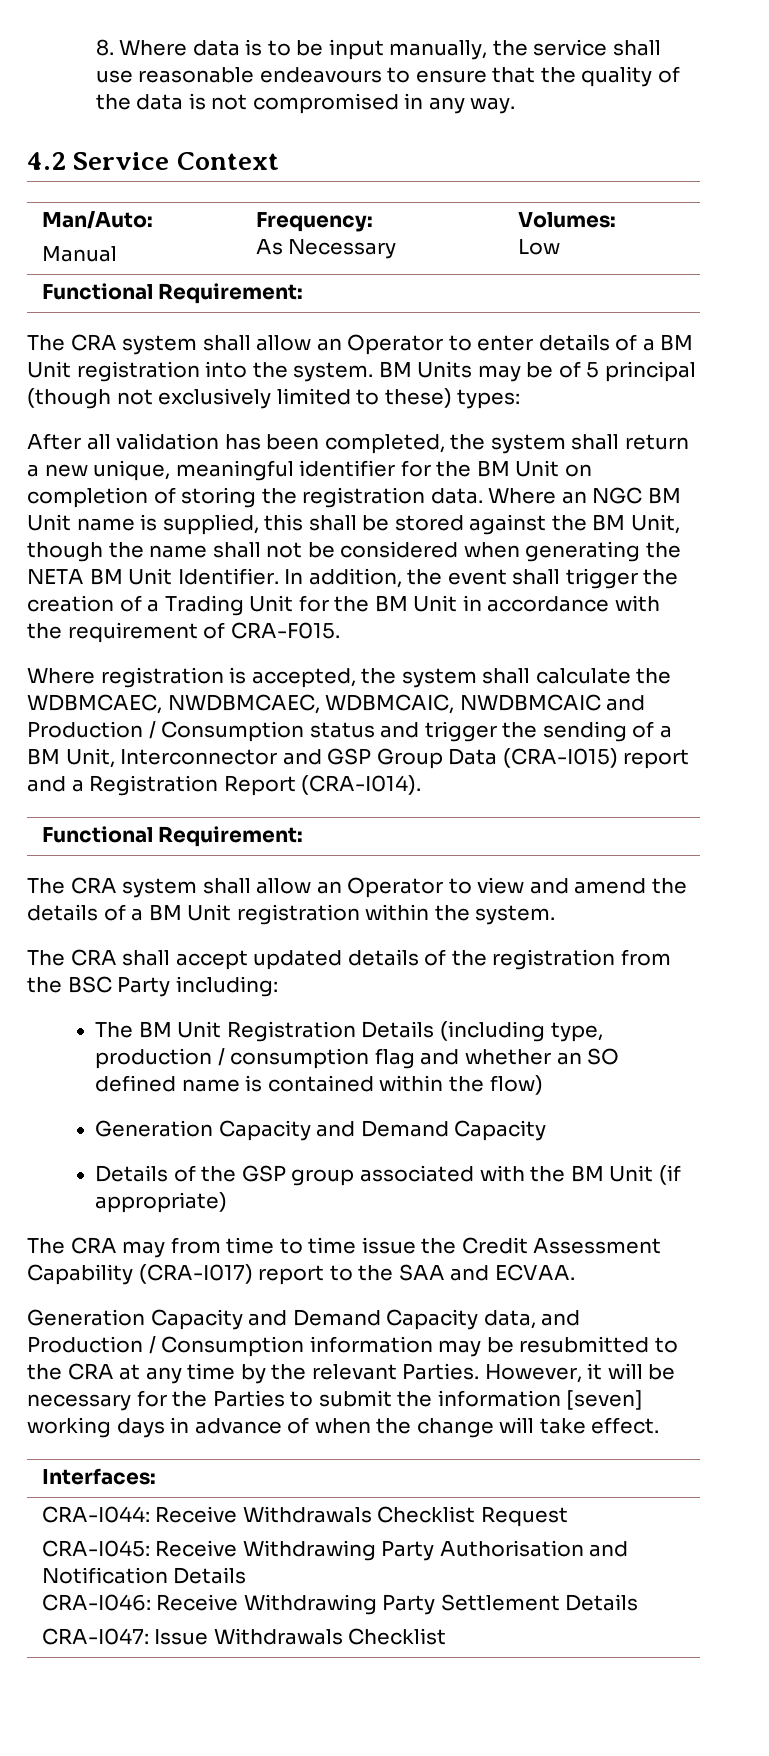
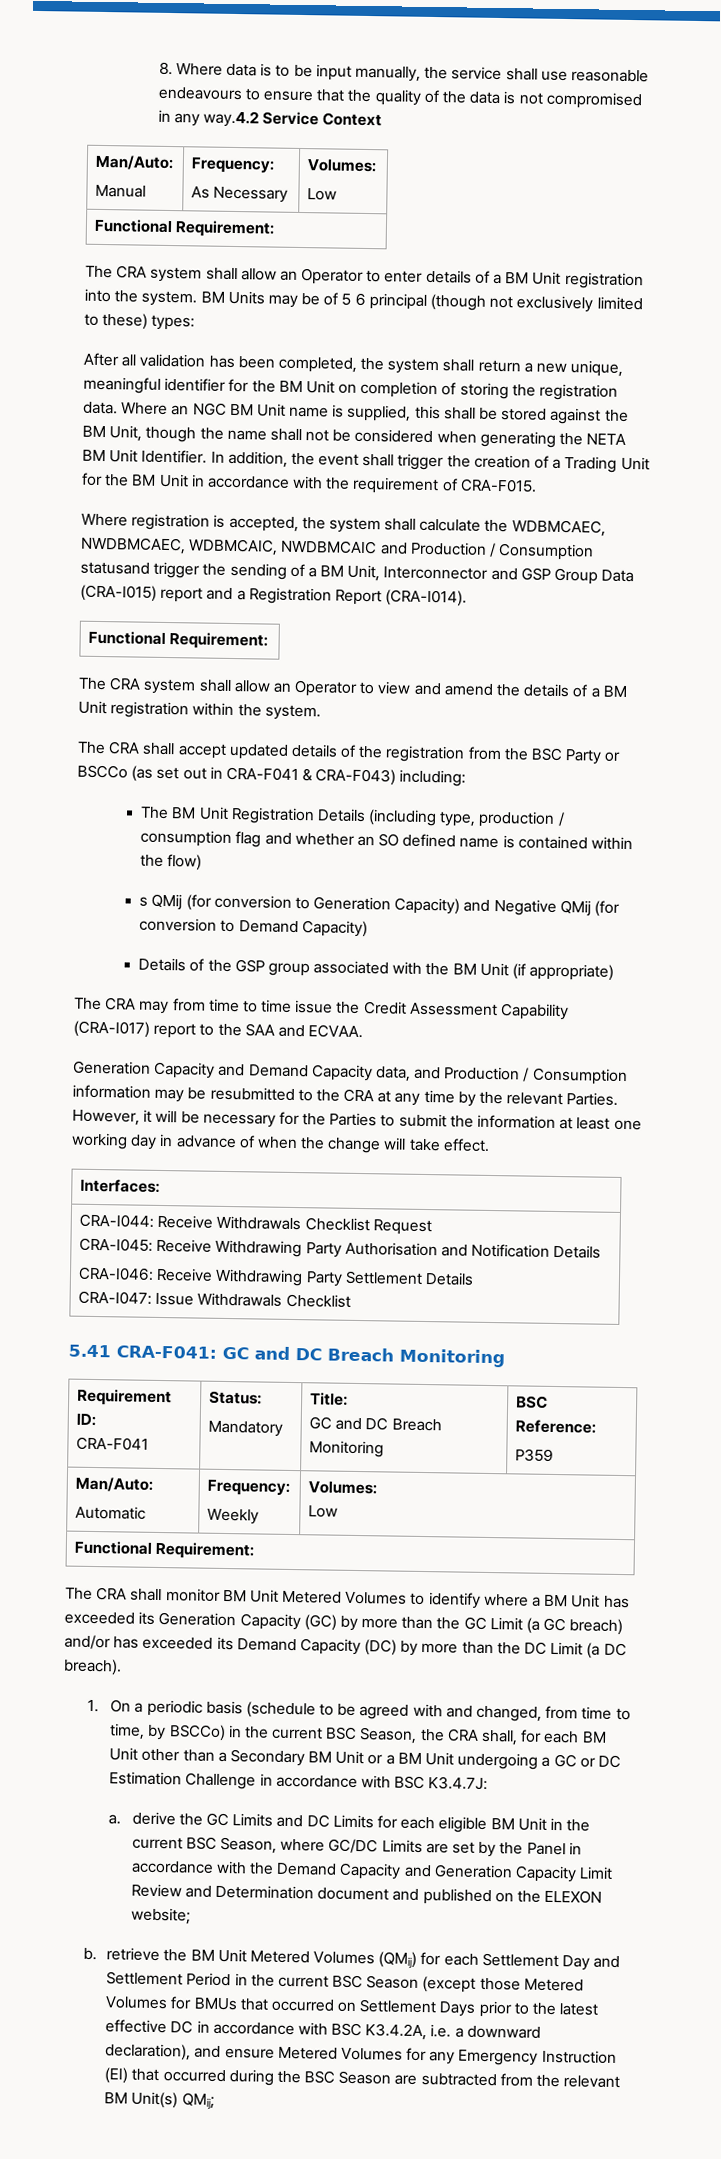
- 8. Where data is to be input manually, the service shall use reasonable endeavours to ensure that the quality of the data is not compromised in any way.
- 4.2 Service Context
+ 8. Where data is to be input manually, the service shall use reasonable endeavours to ensure that the quality of the data is not compromised in any way.4.2 Service Context
- BM Units may be of 5 principal (though not exclusively limited to these) types:
+ BM Units may be of 5 6 principal (though not exclusively limited to these) types:
- Where registration is accepted, the system shall calculate the WDBMCAEC, NWDBMCAEC, WDBMCAIC, NWDBMCAIC and Production / Consumption status and trigger the sending of a BM Unit, Interconnector and GSP Group Data (CRA-I015) report and a Registration Report (CRA-I014).
+ Where registration is accepted, the system shall calculate the WDBMCAEC, NWDBMCAEC, WDBMCAIC, NWDBMCAIC and Production / Consumption statusand trigger the sending of a BM Unit, Interconnector and GSP Group Data (CRA-I015) report and a Registration Report (CRA-I014).
- The CRA shall accept updated details of the registration from the BSC Party including:
+ The CRA shall accept updated details of the registration from the BSC Party or BSCCo (as set out in CRA-F041 & CRA-F043) including:
  The BM Unit Registration Details (including type, production / consumption flag and whether an SO defined name is contained within the flow)
- Generation Capacity and Demand Capacity
+ s QMij (for conversion to Generation Capacity) and Negative QMij (for conversion to Demand Capacity)
- However, it will be necessary for the Parties to submit the information [seven] working days in advance of when the change will take effect.
+ However, it will be necessary for the Parties to submit the information at least one working day in advance of when the change will take effect.
+ 5.41 CRA-F041: GC and DC Breach Monitoring
+ Requirement ID:
+ CRA-F041 | Status:
+ Mandatory | Title:
+ GC and DC Breach Monitoring | BSC Reference:
+ P359
+ Man/Auto:
+ Automatic | Frequency:
+ Weekly | Volumes:
+ Low
+ Functional Requirement:
+ The CRA shall monitor BM Unit Metered Volumes to identify where a BM Unit has exceeded its Generation Capacity (GC) by more than the GC Limit (a GC breach) and/or has exceeded its Demand Capacity (DC) by more than the DC Limit (a DC breach).
+ 1. On a periodic basis (schedule to be agreed with and changed, from time to time, by BSCCo) in the current BSC Season, the CRA shall, for each BM Unit other than a Secondary BM Unit or a BM Unit undergoing a GC or DC Estimation Challenge in accordance with BSC K3.4.7J:
+ a. derive the GC Limits and DC Limits for each eligible BM Unit in the current BSC Season, where GC/DC Limits are set by the Panel in accordance with the Demand Capacity and Generation Capacity Limit Review and Determination document and published on the ELEXON website;
+ b. retrieve the BM Unit Metered Volumes (QMij) for each Settlement Day and Settlement Period in the current BSC Season (except those Metered Volumes for BMUs that occurred on Settlement Days prior to the latest effective DC in accordance with BSC K3.4.2A, i.e. a downward declaration), and ensure Metered Volumes for any Emergency Instruction (EI) that occurred during the BSC Season are subtracted from the relevant BM Unit(s) QMij;

